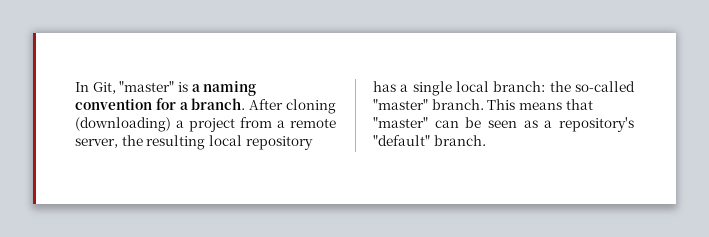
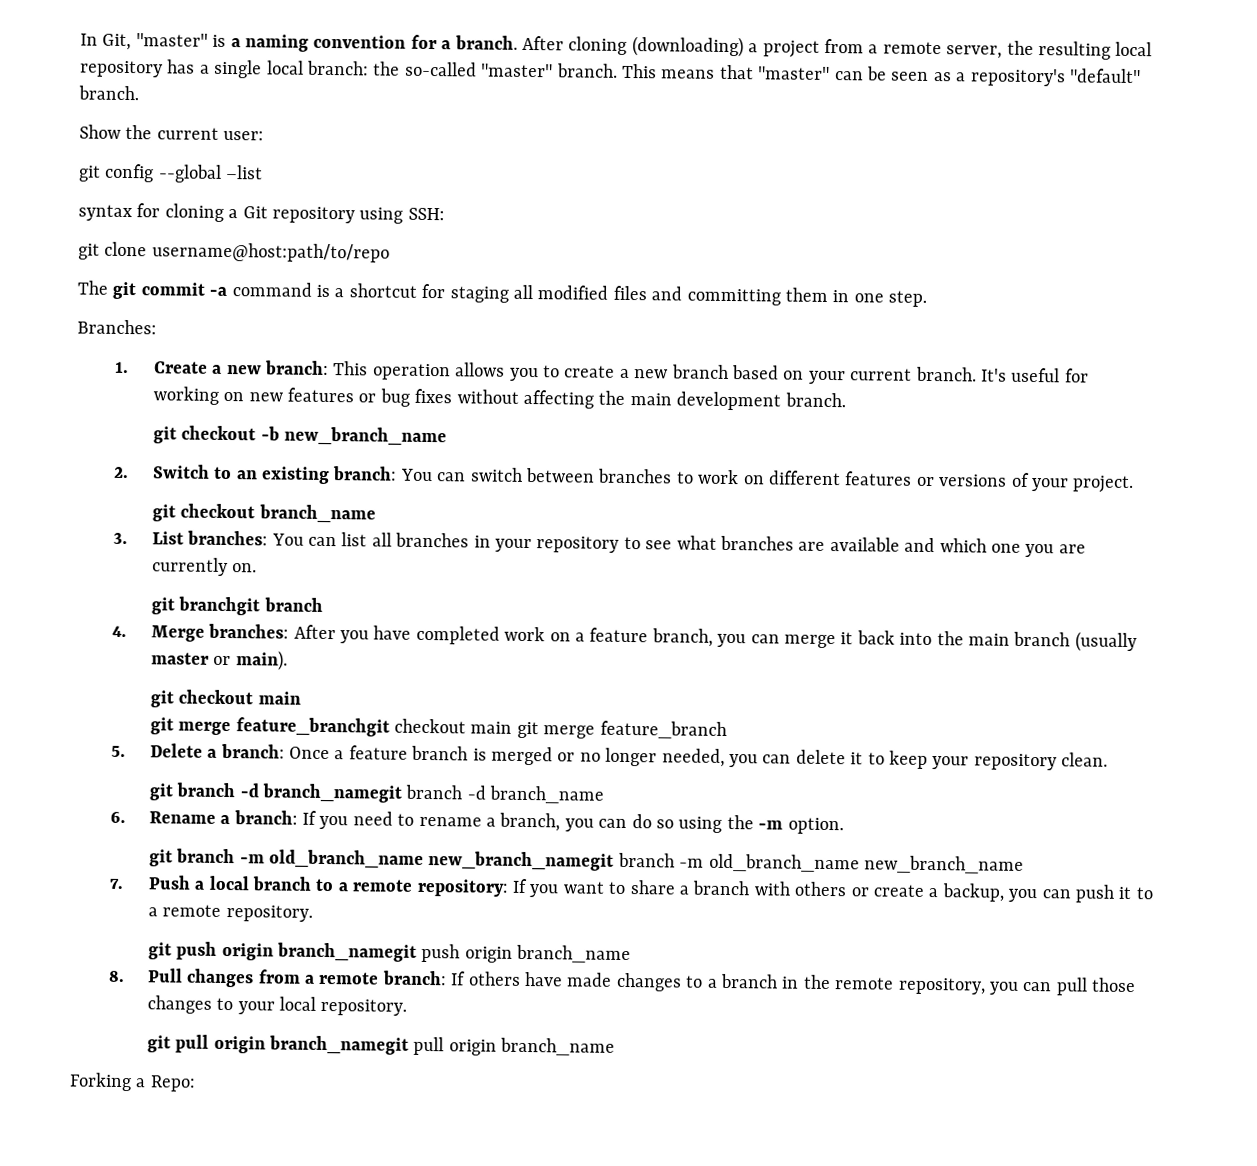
+ Show the current user:
+ git config --global –list
+ syntax for cloning a Git repository using SSH:
+ git clone username@host:path/to/repo
+ The git commit -a command is a shortcut for staging all modified files and committing them in one step.
+ Branches:
+ 1. Create a new branch: This operation allows you to create a new branch based on your current branch. It's useful for working on new features or bug fixes without affecting the main development branch.
+ git checkout -b new_branch_name
+ 2. Switch to an existing branch: You can switch between branches to work on different features or versions of your project.
+ git checkout branch_name
+ 3. List branches: You can list all branches in your repository to see what branches are available and which one you are currently on.
+ git branchgit branch
+ 4. Merge branches: After you have completed work on a feature branch, you can merge it back into the main branch (usually master or main).
+ git checkout main
+ git merge feature_branchgit checkout main git merge feature_branch
+ 5. Delete a branch: Once a feature branch is merged or no longer needed, you can delete it to keep your repository clean.
+ git branch -d branch_namegit branch -d branch_name
+ 6. Rename a branch: If you need to rename a branch, you can do so using the -m option.
+ git branch -m old_branch_name new_branch_namegit branch -m old_branch_name new_branch_name
+ 7. Push a local branch to a remote repository: If you want to share a branch with others or create a backup, you can push it to a remote repository.
+ git push origin branch_namegit push origin branch_name
+ 8. Pull changes from a remote branch: If others have made changes to a branch in the remote repository, you can pull those changes to your local repository.
+ git pull origin branch_namegit pull origin branch_name
+ Forking a Repo:

